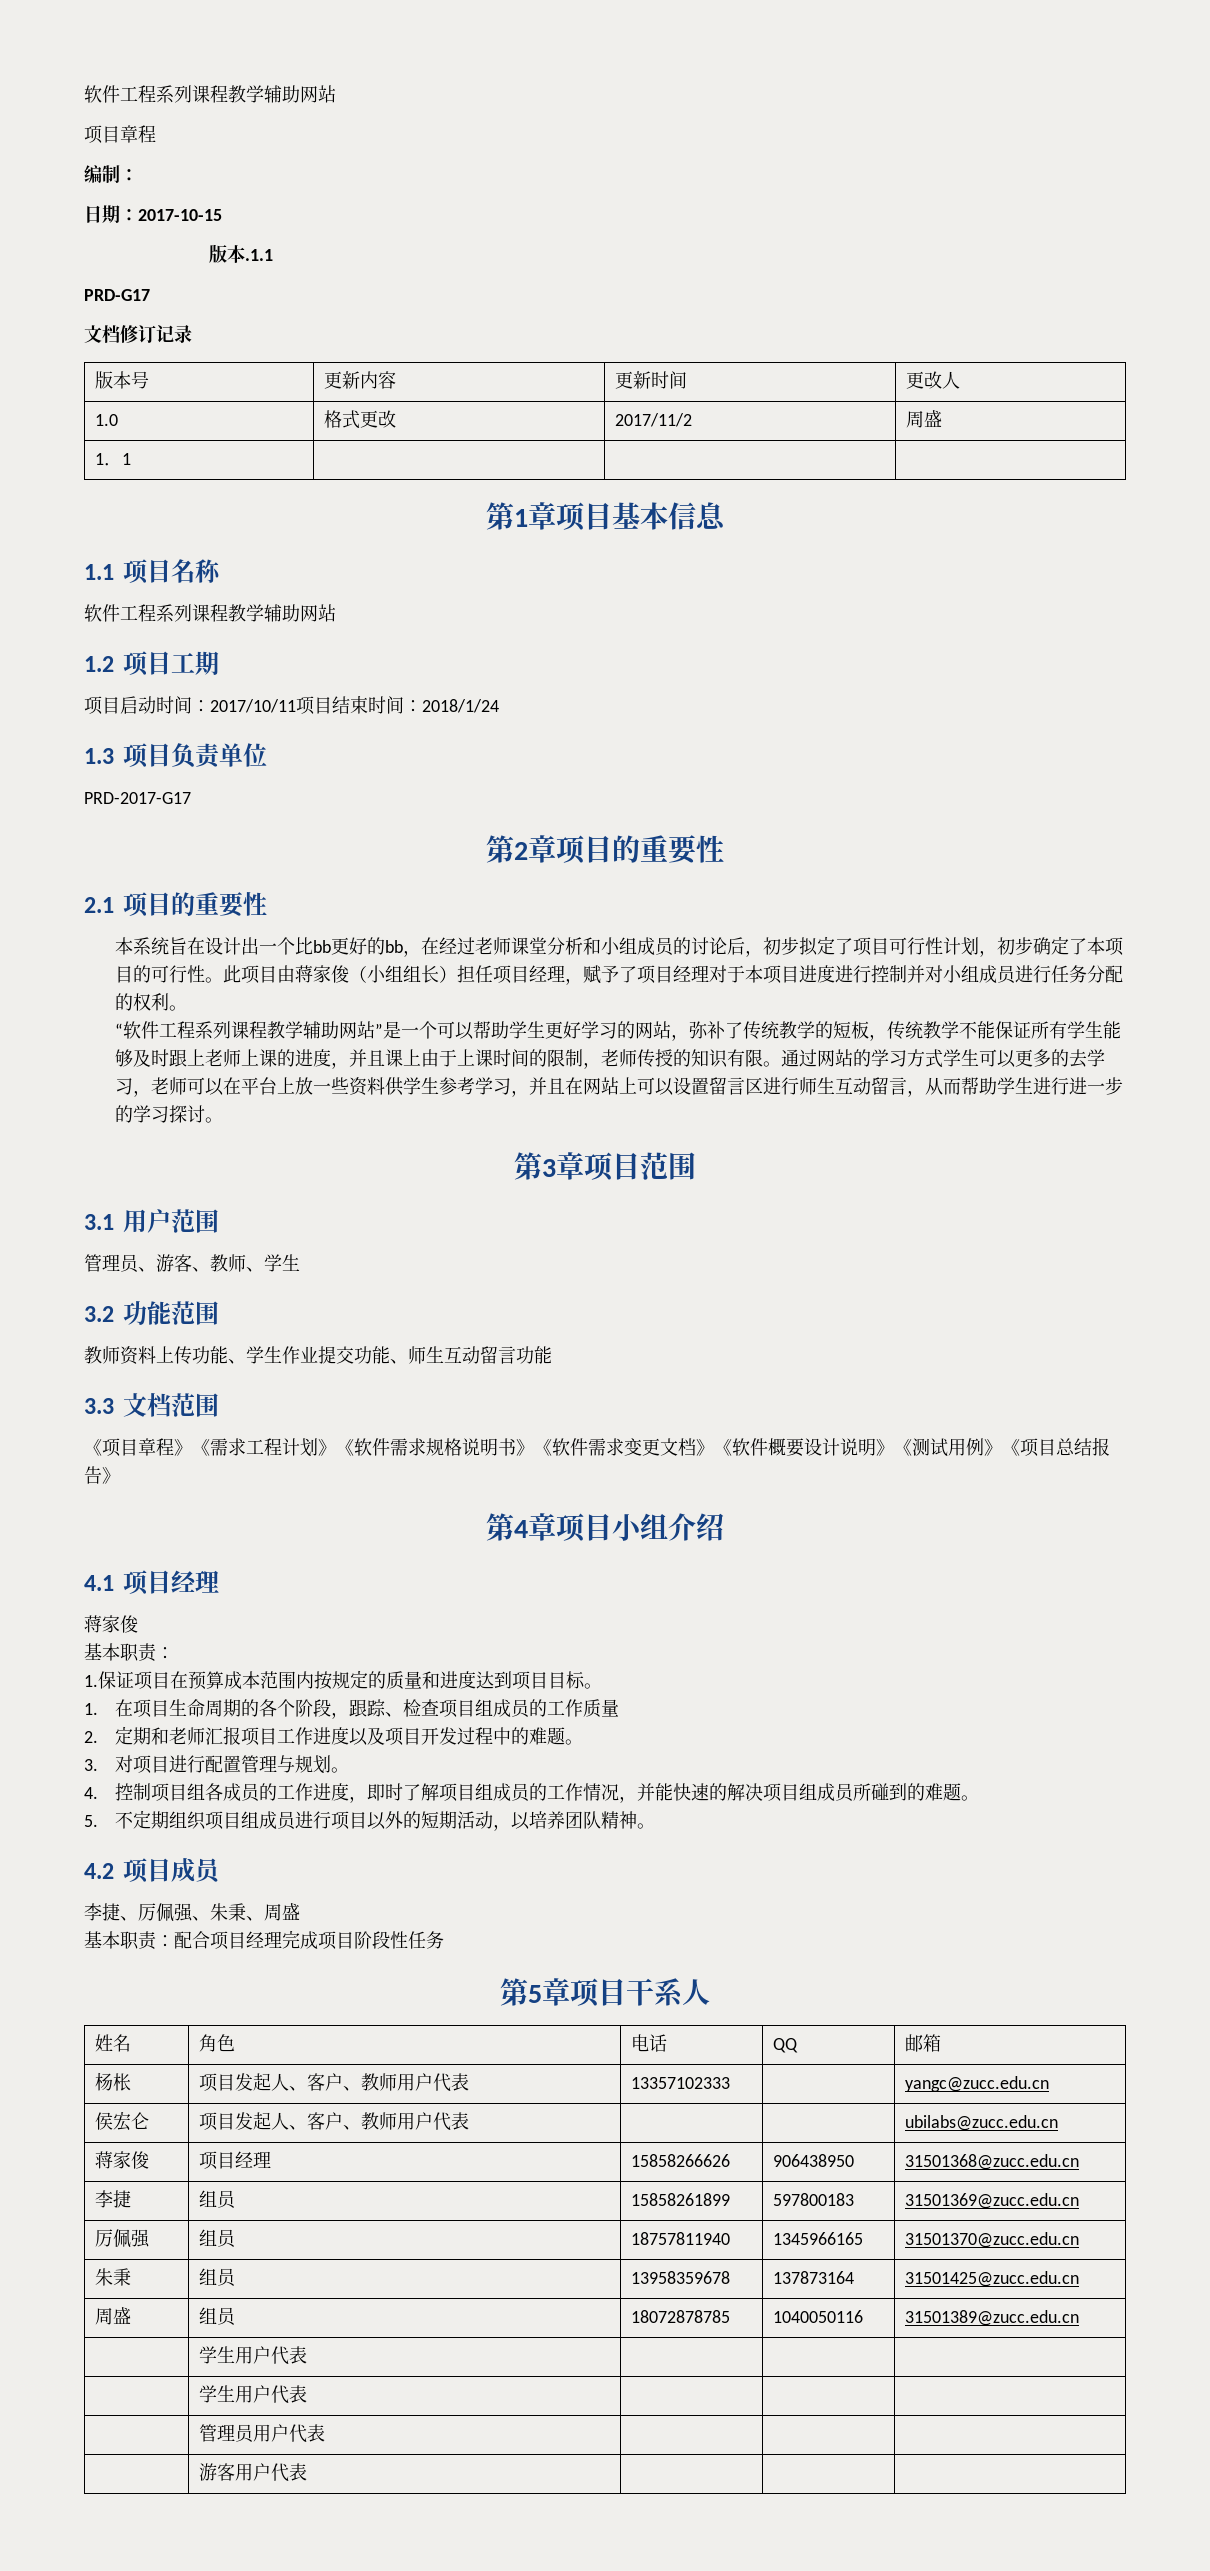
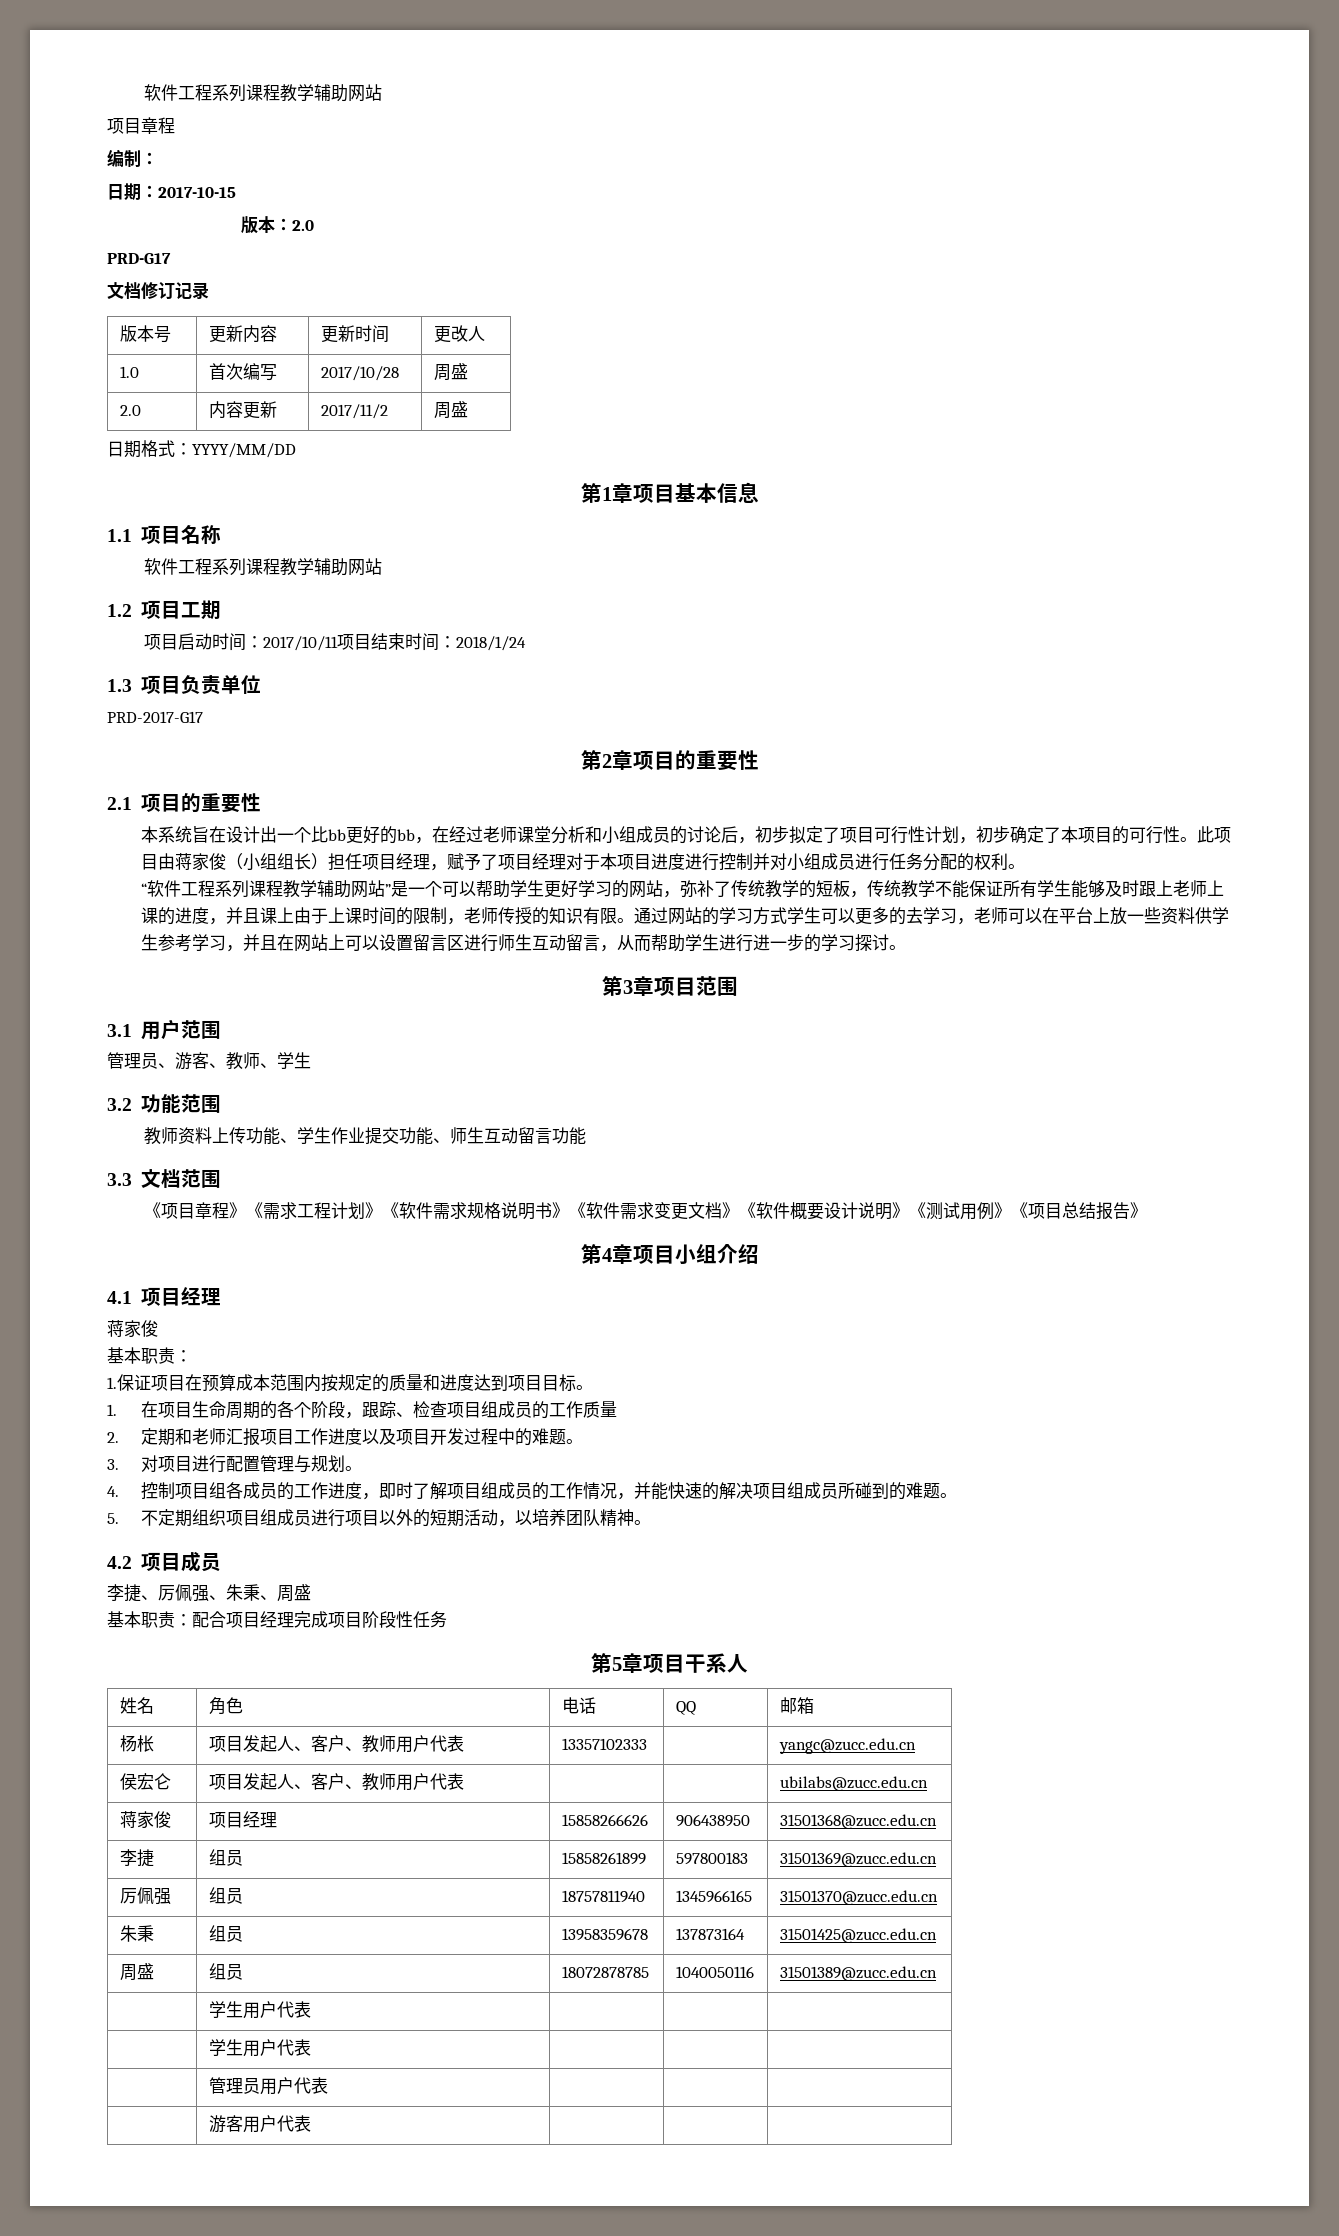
- 版本.1.1
+ 版本：2.0
- 1.0 | 格式更改 | 2017/11/2 | 周盛
+ 1.0 | 首次编写 | 2017/10/28 | 周盛
+ 2.0 | 内容更新 | 2017/11/2 | 周盛
- 1．1 | | |
+ 日期格式：YYYY/MM/DD

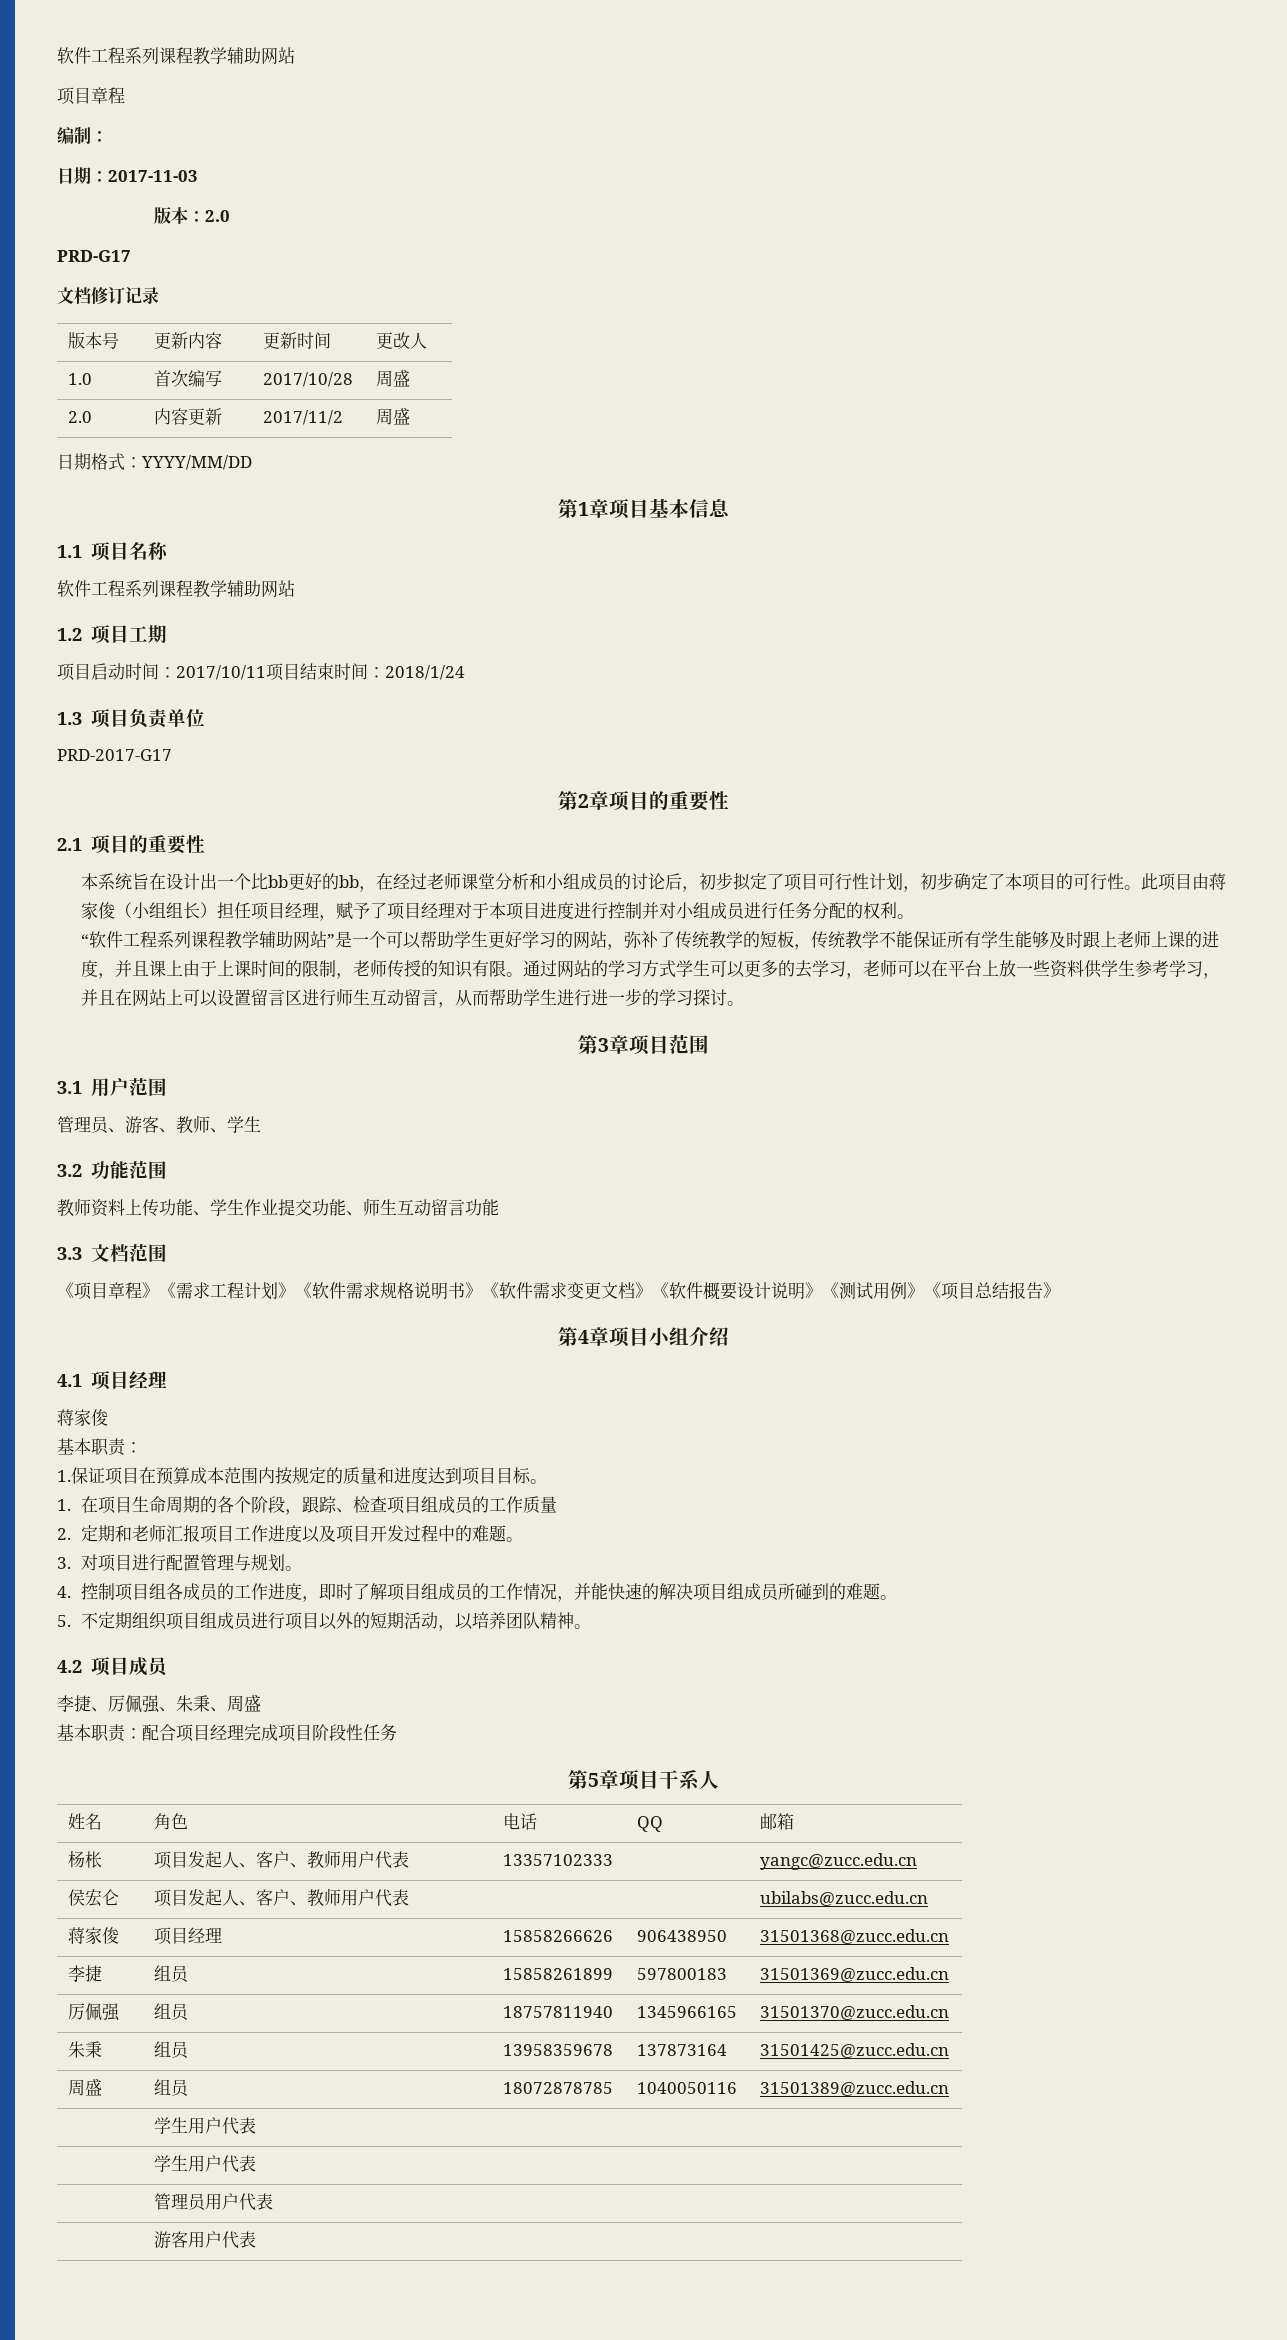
- 日期：2017-10-15
+ 日期：2017-11-03

